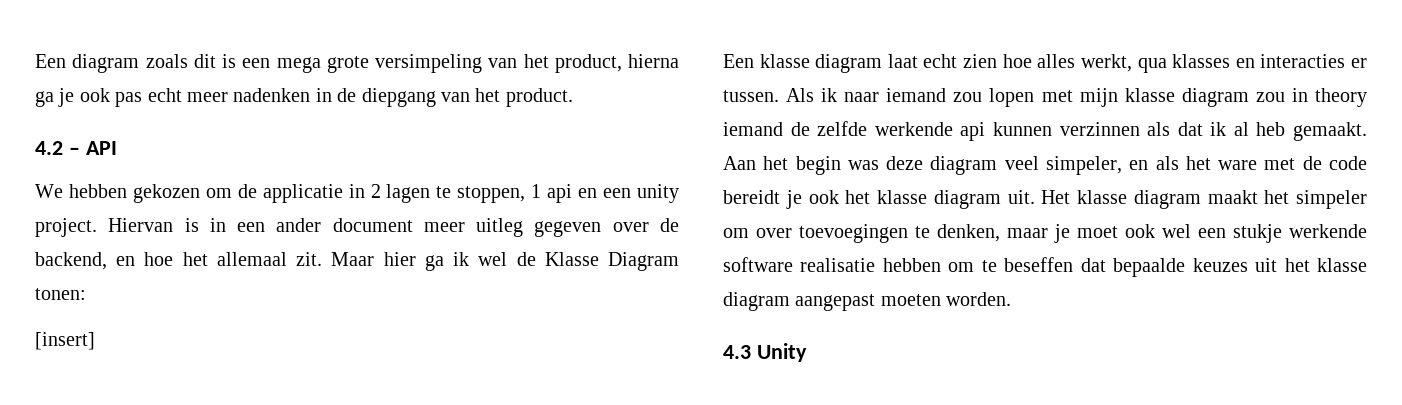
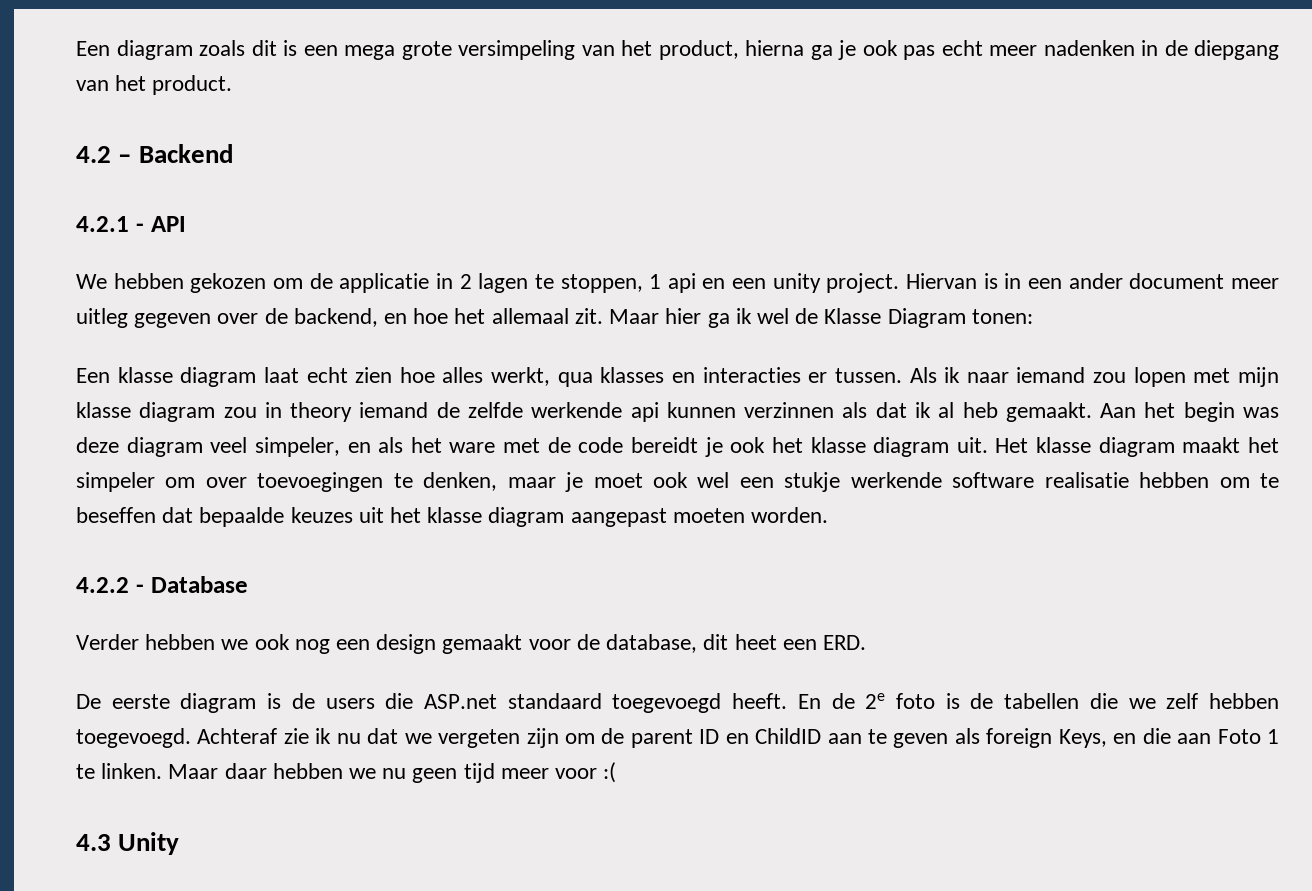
- 4.2 – API
+ 4.2 – Backend
+ 4.2.1 - API
- [insert]
+ 4.2.2 - Database
+ Verder hebben we ook nog een design gemaakt voor de database, dit heet een ERD.
+ De eerste diagram is de users die ASP.net standaard toegevoegd heeft. En de 2e foto is de tabellen die we zelf hebben toegevoegd. Achteraf zie ik nu dat we vergeten zijn om de parent ID en ChildID aan te geven als foreign Keys, en die aan Foto 1 te linken. Maar daar hebben we nu geen tijd meer voor :(

